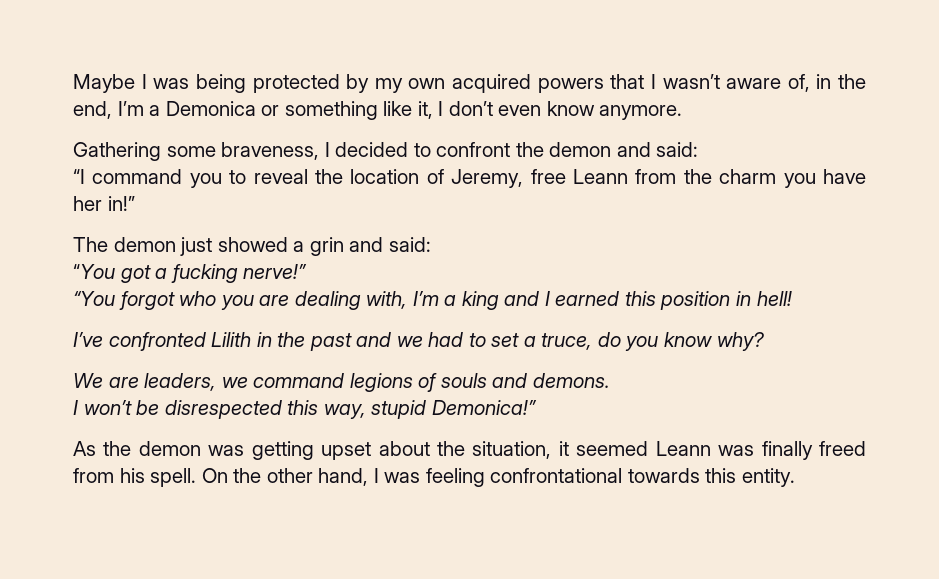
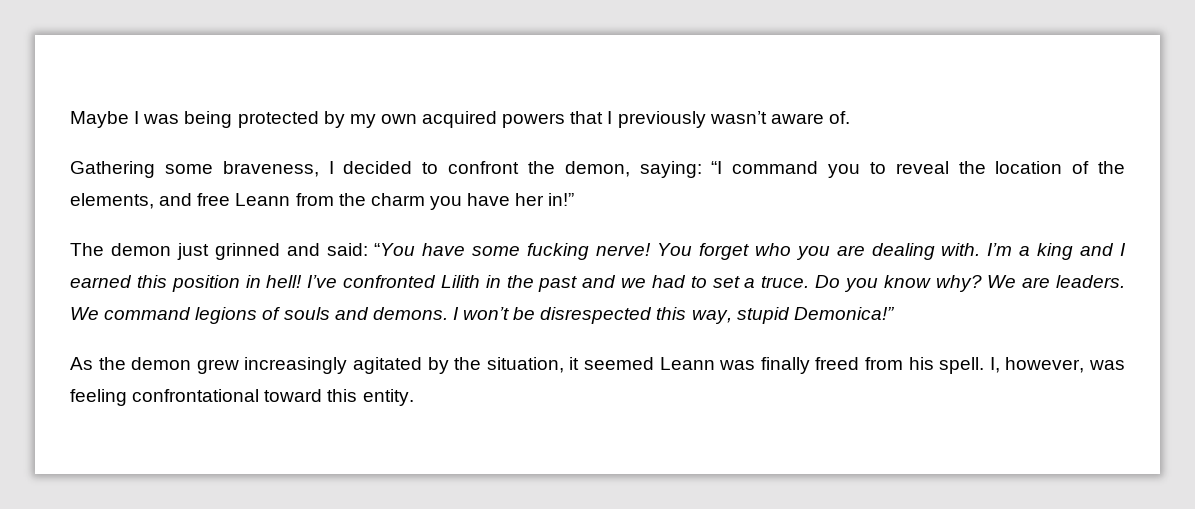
- Maybe I was being protected by my own acquired powers that I wasn’t aware of, in the end, I’m a Demonica or something like it, I don’t even know anymore.
+ Maybe I was being protected by my own acquired powers that I previously wasn’t aware of.
- Gathering some braveness, I decided to confront the demon and said:
- “I command you to reveal the location of Jeremy, free Leann from the charm you have her in!”
+ Gathering some braveness, I decided to confront the demon, saying: “I command you to reveal the location of the elements, and free Leann from the charm you have her in!”
- The demon just showed a grin and said:
- “You got a fucking nerve!”
- “You forgot who you are dealing with, I’m a king and I earned this position in hell!
- I’ve confronted Lilith in the past and we had to set a truce, do you know why?
- We are leaders, we command legions of souls and demons.
- I won’t be disrespected this way, stupid Demonica!”
+ The demon just grinned and said: “You have some fucking nerve! You forget who you are dealing with. I’m a king and I earned this position in hell! I’ve confronted Lilith in the past and we had to set a truce. Do you know why? We are leaders. We command legions of souls and demons. I won’t be disrespected this way, stupid Demonica!”
- As the demon was getting upset about the situation, it seemed Leann was finally freed from his spell.
+ As the demon grew increasingly agitated by the situation, it seemed Leann was finally freed from his spell.
- On the other hand, I was feeling confrontational towards this entity.
+ I, however, was feeling confrontational toward this entity.

